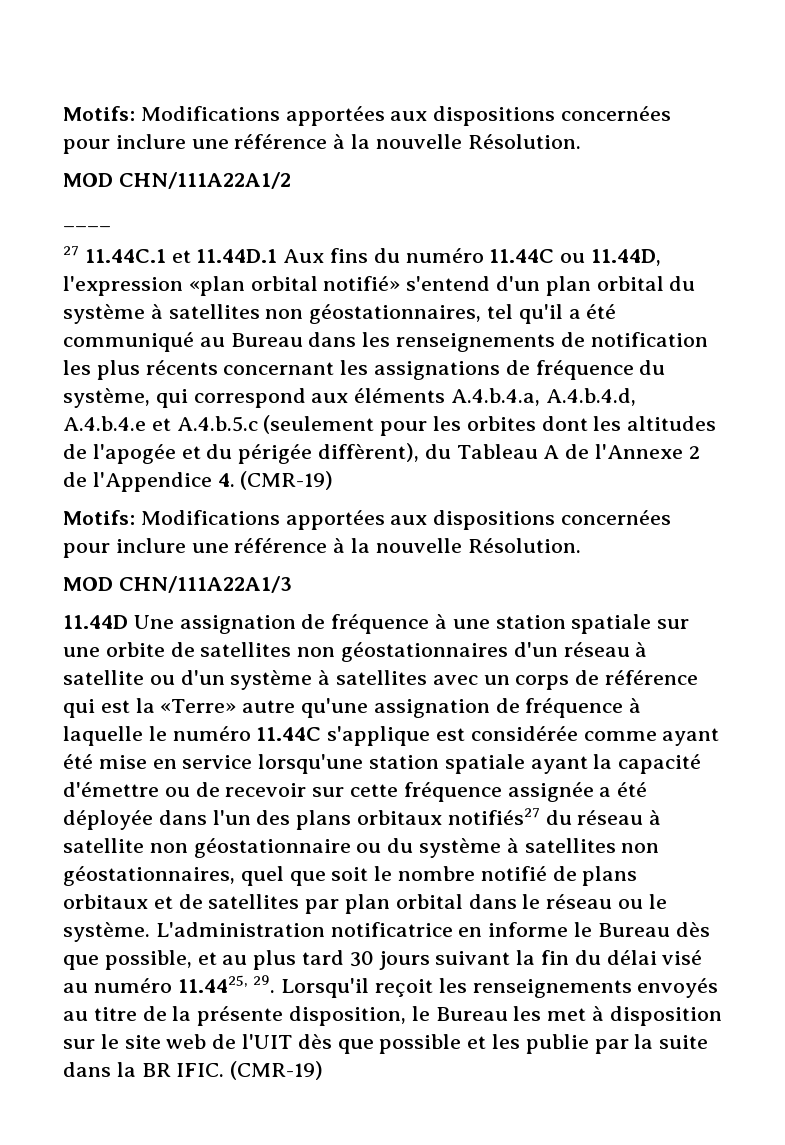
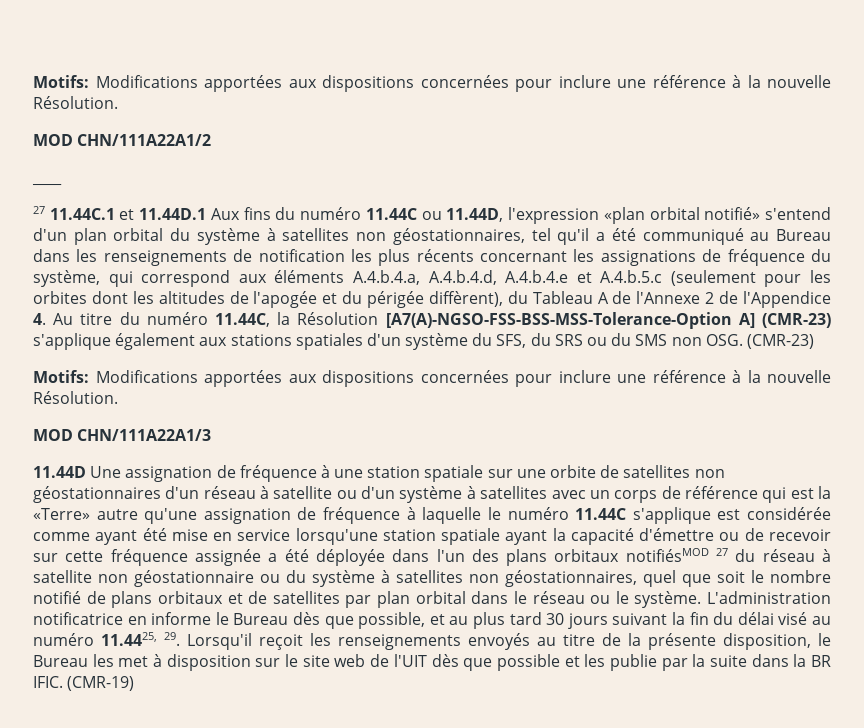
- 27 11.44C.1 et 11.44D.1 Aux fins du numéro 11.44C ou 11.44D, l'expression «plan orbital notifié» s'entend d'un plan orbital du système à satellites non géostationnaires, tel qu'il a été communiqué au Bureau dans les renseignements de notification les plus récents concernant les assignations de fréquence du système, qui correspond aux éléments A.4.b.4.a, A.4.b.4.d, A.4.b.4.e et A.4.b.5.c (seulement pour les orbites dont les altitudes de l'apogée et du périgée diffèrent), du Tableau A de l'Annexe 2 de l'Appendice 4. (CMR-19)
+ 27 11.44C.1 et 11.44D.1 Aux fins du numéro 11.44C ou 11.44D, l'expression «plan orbital notifié» s'entend d'un plan orbital du système à satellites non géostationnaires, tel qu'il a été communiqué au Bureau dans les renseignements de notification les plus récents concernant les assignations de fréquence du système, qui correspond aux éléments A.4.b.4.a, A.4.b.4.d, A.4.b.4.e et A.4.b.5.c (seulement pour les orbites dont les altitudes de l'apogée et du périgée diffèrent), du Tableau A de l'Annexe 2 de l'Appendice 4. Au titre du numéro 11.44C, la Résolution [A7(A)-NGSO-FSS-BSS-MSS-Tolerance-Option A] (CMR-23) s'applique également aux stations spatiales d'un système du SFS, du SRS ou du SMS non OSG. (CMR-23)
- 11.44D Une assignation de fréquence à une station spatiale sur une orbite de satellites non géostationnaires d'un réseau à satellite ou d'un système à satellites avec un corps de référence qui est la «Terre» autre qu'une assignation de fréquence à laquelle le numéro 11.44C s'applique est considérée comme ayant été mise en service lorsqu'une station spatiale ayant la capacité d'émettre ou de recevoir sur cette fréquence assignée a été déployée dans l'un des plans orbitaux notifiés27 du réseau à satellite non géostationnaire ou du système à satellites non géostationnaires, quel que soit le nombre notifié de plans orbitaux et de satellites par plan orbital dans le réseau ou le système.
+ 11.44D Une assignation de fréquence à une station spatiale sur une orbite de satellites non géostationnaires d'un réseau à satellite ou d'un système à satellites avec un corps de référence qui est la «Terre» autre qu'une assignation de fréquence à laquelle le numéro 11.44C s'applique est considérée comme ayant été mise en service lorsqu'une station spatiale ayant la capacité d'émettre ou de recevoir sur cette fréquence assignée a été déployée dans l'un des plans orbitaux notifiésMOD 27 du réseau à satellite non géostationnaire ou du système à satellites non géostationnaires, quel que soit le nombre notifié de plans orbitaux et de satellites par plan orbital dans le réseau ou le système.

